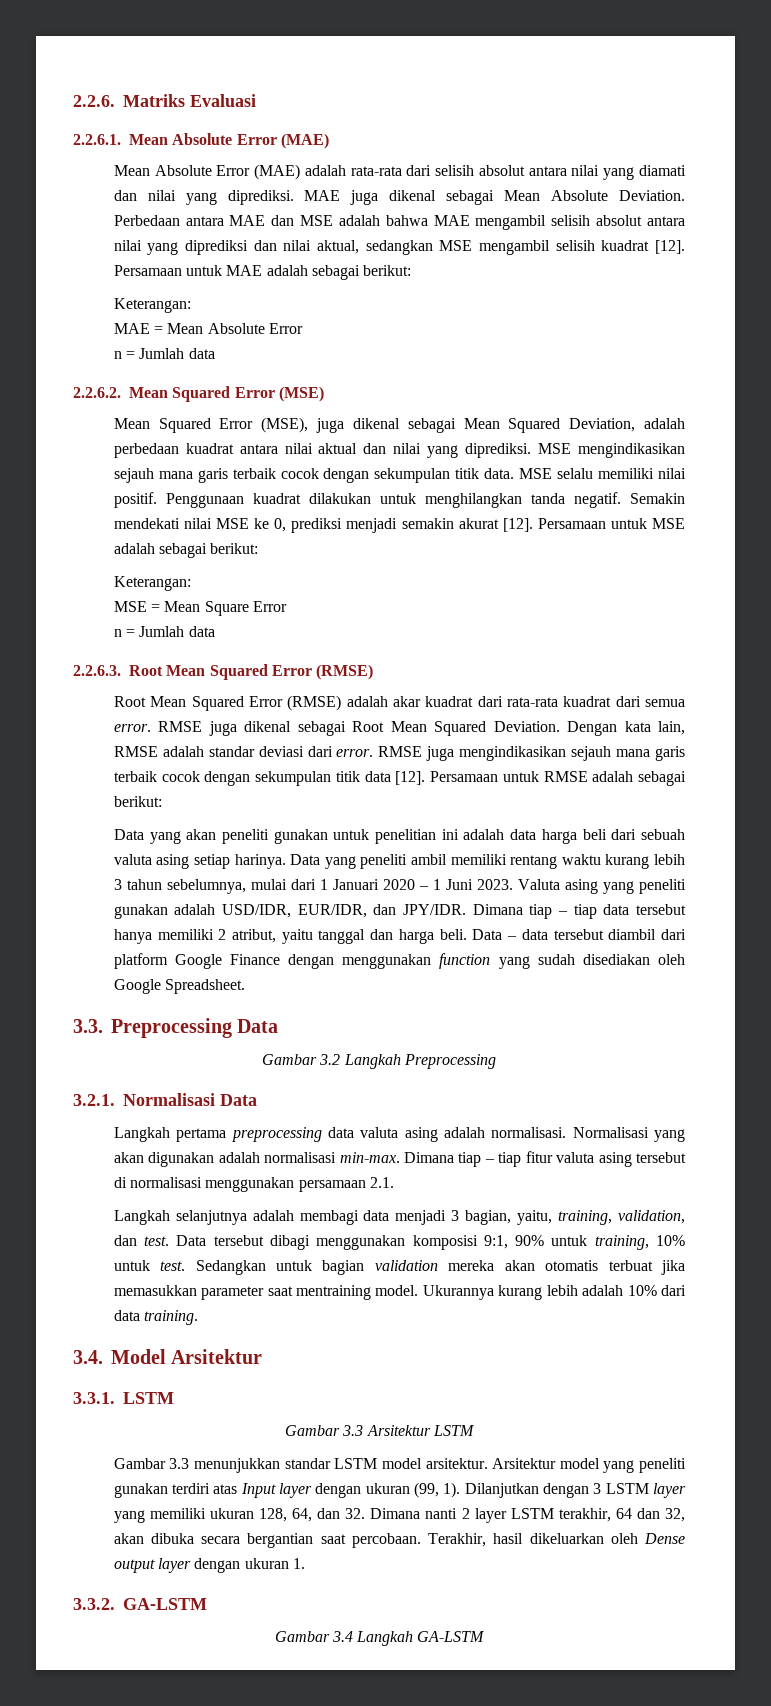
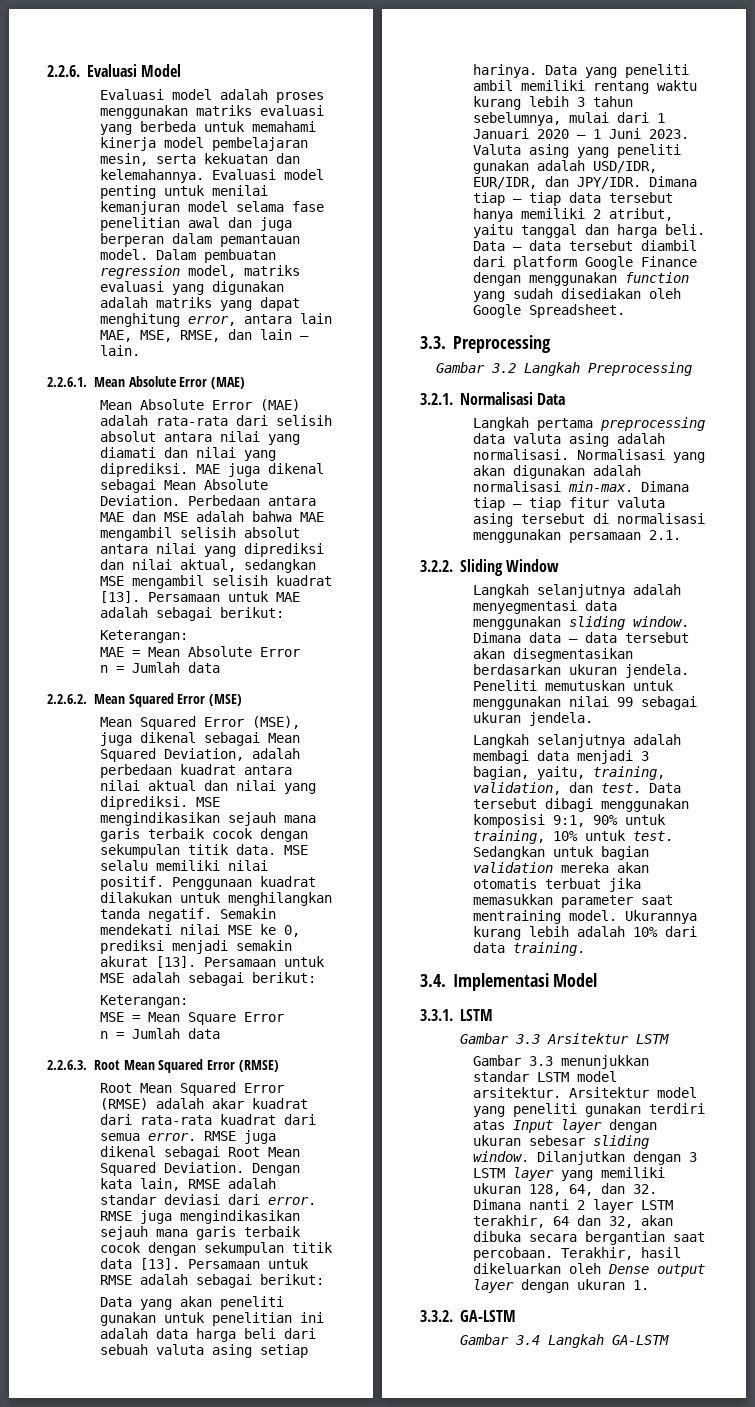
- 2.2.6. Matriks Evaluasi
+ 2.2.6. Evaluasi Model
+ Evaluasi model adalah proses menggunakan matriks evaluasi yang berbeda untuk memahami kinerja model pembelajaran mesin, serta kekuatan dan kelemahannya. Evaluasi model penting untuk menilai kemanjuran model selama fase penelitian awal dan juga berperan dalam pemantauan model. Dalam pembuatan regression model, matriks evaluasi yang digunakan adalah matriks yang dapat menghitung error, antara lain MAE, MSE, RMSE, dan lain – lain.
- Perbedaan antara MAE dan MSE adalah bahwa MAE mengambil selisih absolut antara nilai yang diprediksi dan nilai aktual, sedangkan MSE mengambil selisih kuadrat [12].
+ Perbedaan antara MAE dan MSE adalah bahwa MAE mengambil selisih absolut antara nilai yang diprediksi dan nilai aktual, sedangkan MSE mengambil selisih kuadrat [13].
- Semakin mendekati nilai MSE ke 0, prediksi menjadi semakin akurat [12].
+ Semakin mendekati nilai MSE ke 0, prediksi menjadi semakin akurat [13].
- RMSE juga mengindikasikan sejauh mana garis terbaik cocok dengan sekumpulan titik data [12].
+ RMSE juga mengindikasikan sejauh mana garis terbaik cocok dengan sekumpulan titik data [13].
- 3.3. Preprocessing Data
+ 3.3. Preprocessing
+ 3.2.2. Sliding Window
+ Langkah selanjutnya adalah menyegmentasi data menggunakan sliding window. Dimana data – data tersebut akan disegmentasikan berdasarkan ukuran jendela. Peneliti memutuskan untuk menggunakan nilai 99 sebagai ukuran jendela.
- 3.4. Model Arsitektur
+ 3.4. Implementasi Model
- Arsitektur model yang peneliti gunakan terdiri atas Input layer dengan ukuran (99, 1).
+ Arsitektur model yang peneliti gunakan terdiri atas Input layer dengan ukuran sebesar sliding window.

